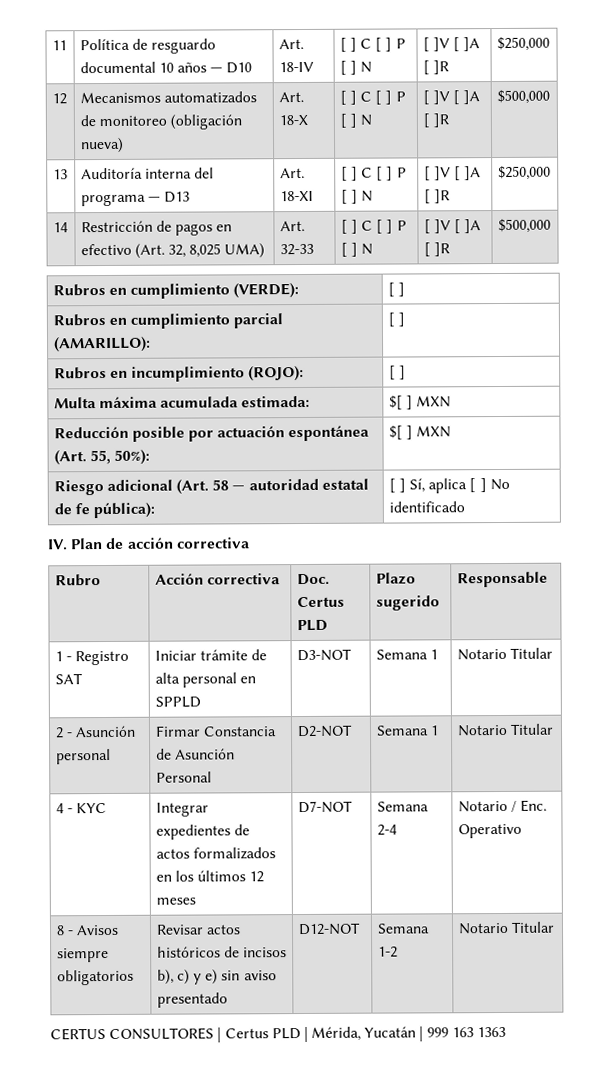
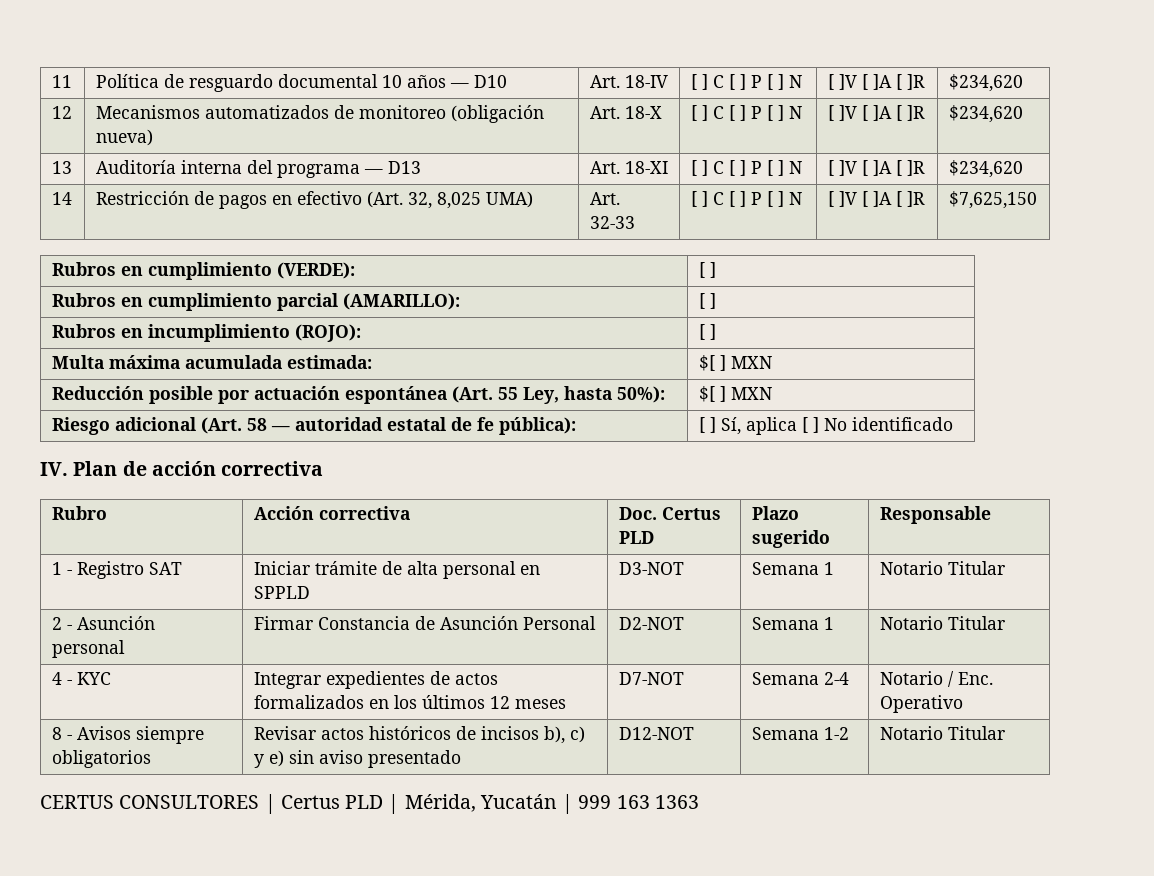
- 11 | Política de resguardo documental 10 años — D10 | Art. 18-IV | [ ] C [ ] P [ ] N | [ ]V [ ]A [ ]R | $250,000
+ 11 | Política de resguardo documental 10 años — D10 | Art. 18-IV | [ ] C [ ] P [ ] N | [ ]V [ ]A [ ]R | $234,620
- 12 | Mecanismos automatizados de monitoreo (obligación nueva) | Art. 18-X | [ ] C [ ] P [ ] N | [ ]V [ ]A [ ]R | $500,000
+ 12 | Mecanismos automatizados de monitoreo (obligación nueva) | Art. 18-X | [ ] C [ ] P [ ] N | [ ]V [ ]A [ ]R | $234,620
- 13 | Auditoría interna del programa — D13 | Art. 18-XI | [ ] C [ ] P [ ] N | [ ]V [ ]A [ ]R | $250,000
+ 13 | Auditoría interna del programa — D13 | Art. 18-XI | [ ] C [ ] P [ ] N | [ ]V [ ]A [ ]R | $234,620
- 14 | Restricción de pagos en efectivo (Art. 32, 8,025 UMA) | Art. 32-33 | [ ] C [ ] P [ ] N | [ ]V [ ]A [ ]R | $500,000
+ 14 | Restricción de pagos en efectivo (Art. 32, 8,025 UMA) | Art. 32-33 | [ ] C [ ] P [ ] N | [ ]V [ ]A [ ]R | $7,625,150
- Reducción posible por actuación espontánea (Art. 55, 50%): | $[ ] MXN
+ Reducción posible por actuación espontánea (Art. 55 Ley, hasta 50%): | $[ ] MXN

